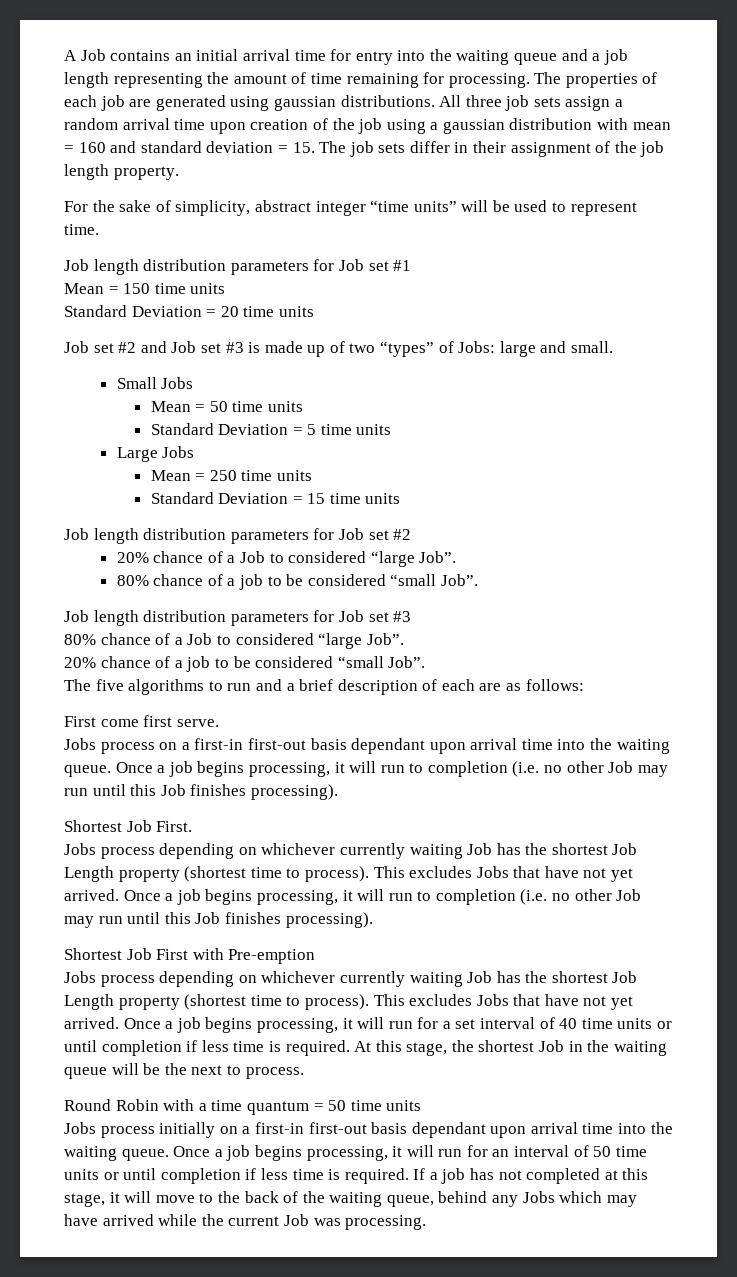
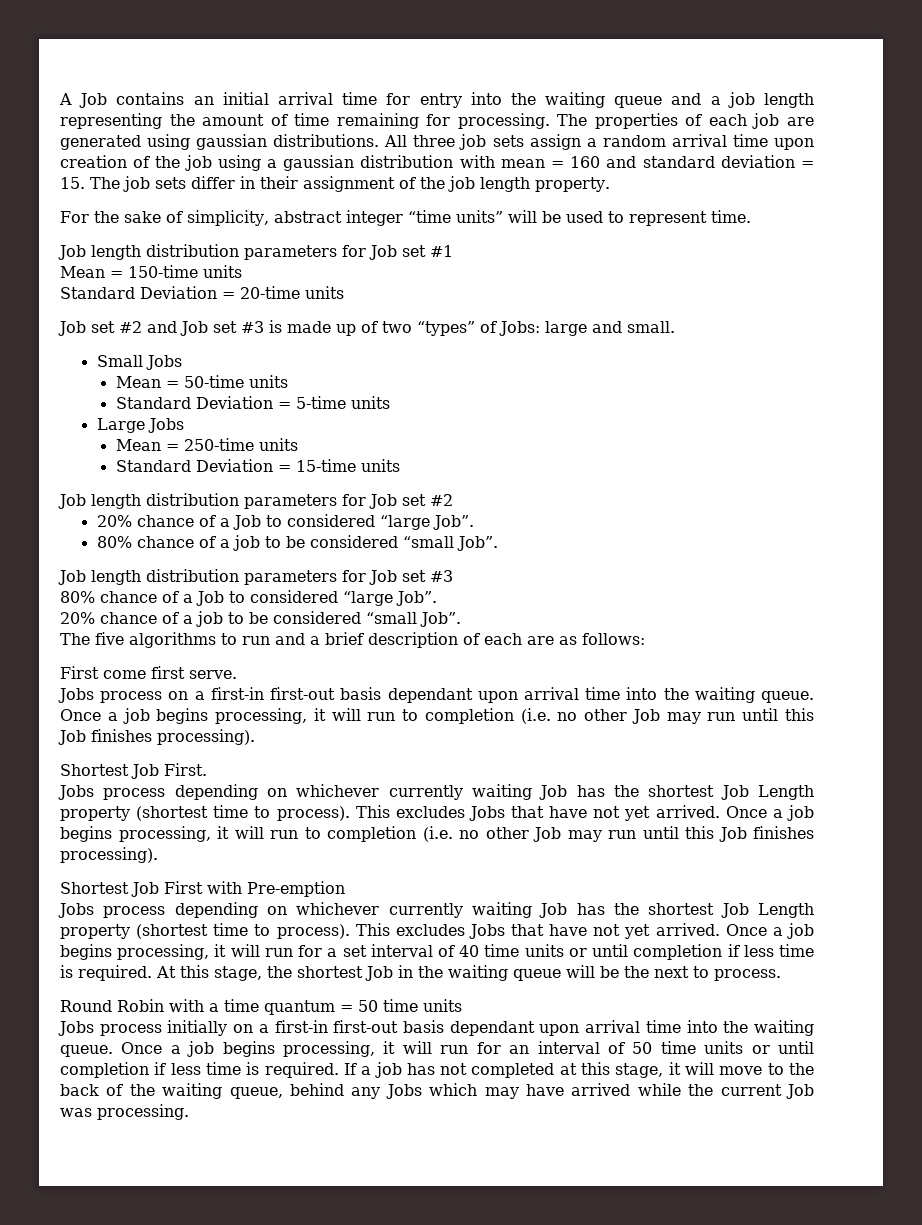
- Mean = 150 time units
- Standard Deviation = 20 time units
+ Mean = 150-time units
+ Standard Deviation = 20-time units
- Mean = 50 time units
- Standard Deviation = 5 time units
+ Mean = 50-time units
+ Standard Deviation = 5-time units
- Mean = 250 time units
- Standard Deviation = 15 time units
+ Mean = 250-time units
+ Standard Deviation = 15-time units

